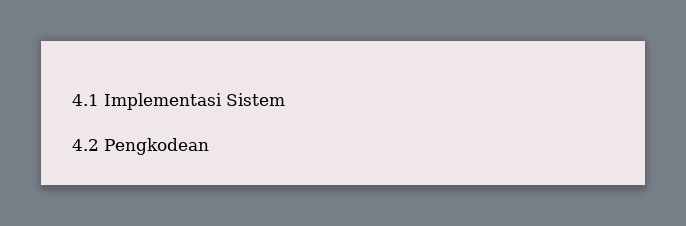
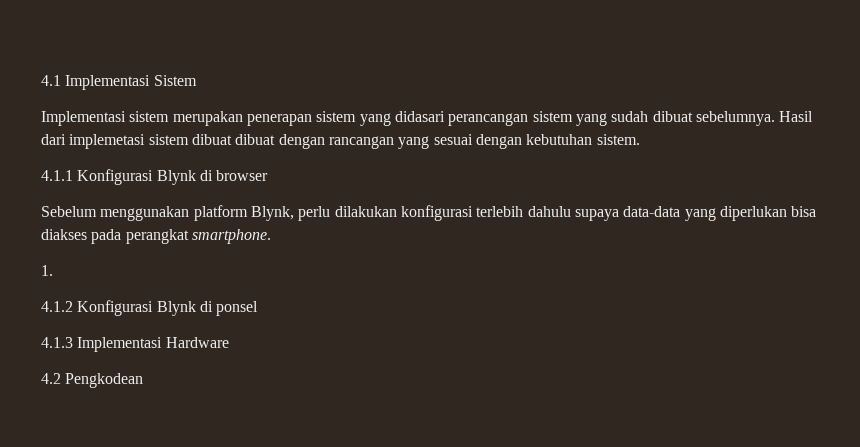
+ Implementasi sistem merupakan penerapan sistem yang didasari perancangan sistem yang sudah dibuat sebelumnya. Hasil dari implemetasi sistem dibuat dibuat dengan rancangan yang sesuai dengan kebutuhan sistem.
+ 4.1.1 Konfigurasi Blynk di browser
+ Sebelum menggunakan platform Blynk, perlu dilakukan konfigurasi terlebih dahulu supaya data-data yang diperlukan bisa diakses pada perangkat smartphone.
+ 1.
+ 4.1.2 Konfigurasi Blynk di ponsel
+ 4.1.3 Implementasi Hardware

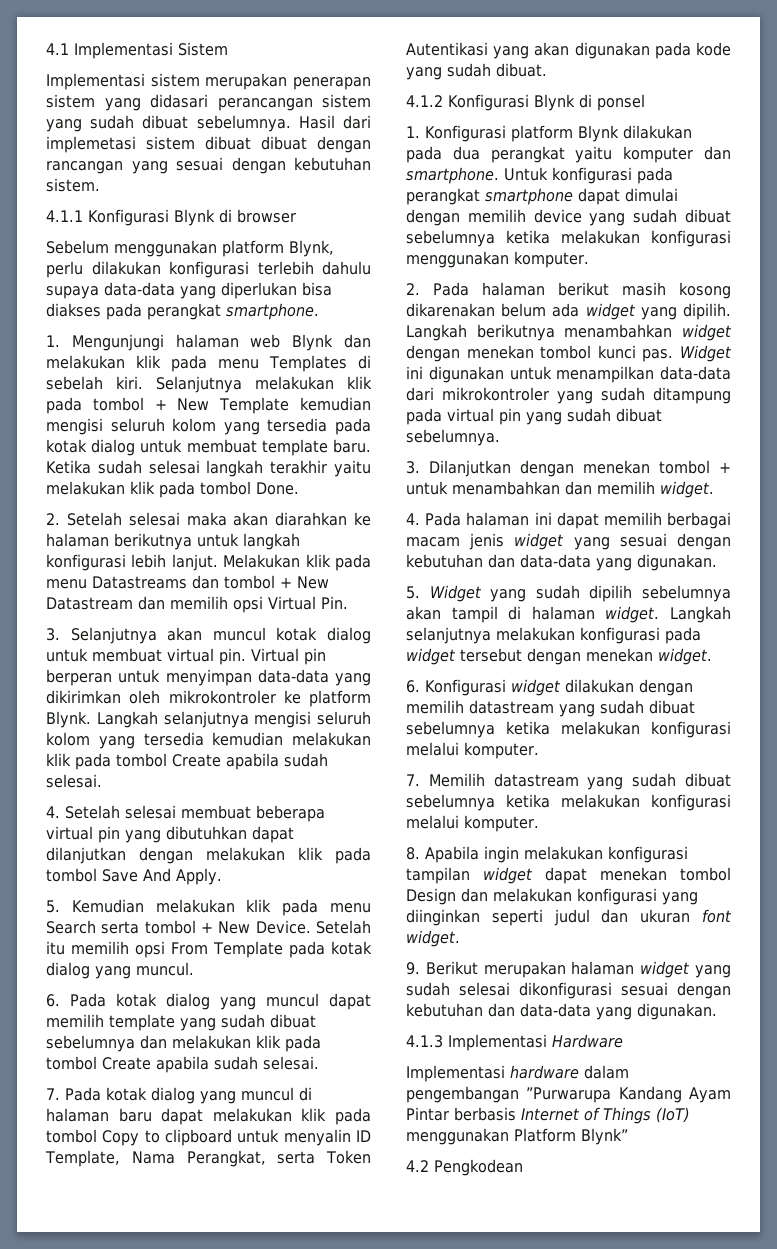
- 1.
+ 1. Mengunjungi halaman web Blynk dan melakukan klik pada menu Templates di sebelah kiri. Selanjutnya melakukan klik pada tombol + New Template kemudian mengisi seluruh kolom yang tersedia pada kotak dialog untuk membuat template baru. Ketika sudah selesai langkah terakhir yaitu melakukan klik pada tombol Done.
+ 2. Setelah selesai maka akan diarahkan ke halaman berikutnya untuk langkah konfigurasi lebih lanjut. Melakukan klik pada menu Datastreams dan tombol + New Datastream dan memilih opsi Virtual Pin.
+ 3. Selanjutnya akan muncul kotak dialog untuk membuat virtual pin. Virtual pin berperan untuk menyimpan data-data yang dikirimkan oleh mikrokontroler ke platform Blynk. Langkah selanjutnya mengisi seluruh kolom yang tersedia kemudian melakukan klik pada tombol Create apabila sudah selesai.
+ 4. Setelah selesai membuat beberapa virtual pin yang dibutuhkan dapat dilanjutkan dengan melakukan klik pada tombol Save And Apply.
+ 5. Kemudian melakukan klik pada menu Search serta tombol + New Device. Setelah itu memilih opsi From Template pada kotak dialog yang muncul.
+ 6. Pada kotak dialog yang muncul dapat memilih template yang sudah dibuat sebelumnya dan melakukan klik pada tombol Create apabila sudah selesai.
+ 7. Pada kotak dialog yang muncul di halaman baru dapat melakukan klik pada tombol Copy to clipboard untuk menyalin ID Template, Nama Perangkat, serta Token Autentikasi yang akan digunakan pada kode yang sudah dibuat.
+ 1. Konfigurasi platform Blynk dilakukan pada dua perangkat yaitu komputer dan smartphone. Untuk konfigurasi pada perangkat smartphone dapat dimulai dengan memilih device yang sudah dibuat sebelumnya ketika melakukan konfigurasi menggunakan komputer.
+ 2. Pada halaman berikut masih kosong dikarenakan belum ada widget yang dipilih. Langkah berikutnya menambahkan widget dengan menekan tombol kunci pas. Widget ini digunakan untuk menampilkan data-data dari mikrokontroler yang sudah ditampung pada virtual pin yang sudah dibuat sebelumnya.
+ 3. Dilanjutkan dengan menekan tombol + untuk menambahkan dan memilih widget.
+ 4. Pada halaman ini dapat memilih berbagai macam jenis widget yang sesuai dengan kebutuhan dan data-data yang digunakan.
+ 5. Widget yang sudah dipilih sebelumnya akan tampil di halaman widget. Langkah selanjutnya melakukan konfigurasi pada widget tersebut dengan menekan widget.
+ 6. Konfigurasi widget dilakukan dengan memilih datastream yang sudah dibuat sebelumnya ketika melakukan konfigurasi melalui komputer.
+ 7. Memilih datastream yang sudah dibuat sebelumnya ketika melakukan konfigurasi melalui komputer.
+ 8. Apabila ingin melakukan konfigurasi tampilan widget dapat menekan tombol Design dan melakukan konfigurasi yang diinginkan seperti judul dan ukuran font widget.
+ 9. Berikut merupakan halaman widget yang sudah selesai dikonfigurasi sesuai dengan kebutuhan dan data-data yang digunakan.
  4.1.3 Implementasi Hardware
+ Implementasi hardware dalam pengembangan ”Purwarupa Kandang Ayam Pintar berbasis Internet of Things (IoT) menggunakan Platform Blynk”

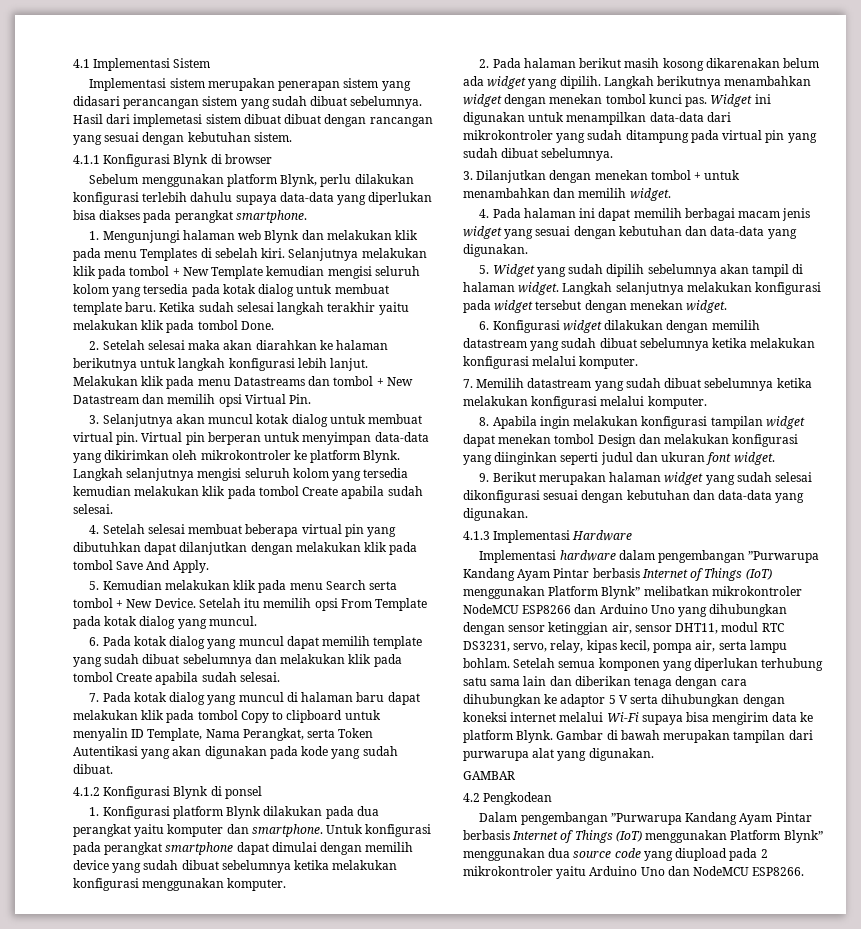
- Implementasi hardware dalam pengembangan ”Purwarupa Kandang Ayam Pintar berbasis Internet of Things (IoT) menggunakan Platform Blynk”
+ Implementasi hardware dalam pengembangan ”Purwarupa Kandang Ayam Pintar berbasis Internet of Things (IoT) menggunakan Platform Blynk” melibatkan mikrokontroler NodeMCU ESP8266 dan Arduino Uno yang dihubungkan dengan sensor ketinggian air, sensor DHT11, modul RTC DS3231, servo, relay, kipas kecil, pompa air, serta lampu bohlam. Setelah semua komponen yang diperlukan terhubung satu sama lain dan diberikan tenaga dengan cara dihubungkan ke adaptor 5 V serta dihubungkan dengan koneksi internet melalui Wi-Fi supaya bisa mengirim data ke platform Blynk. Gambar di bawah merupakan tampilan dari purwarupa alat yang digunakan.
+ GAMBAR
  4.2 Pengkodean
+ Dalam pengembangan ”Purwarupa Kandang Ayam Pintar berbasis Internet of Things (IoT) menggunakan Platform Blynk” menggunakan dua source code yang diupload pada 2 mikrokontroler yaitu Arduino Uno dan NodeMCU ESP8266.

